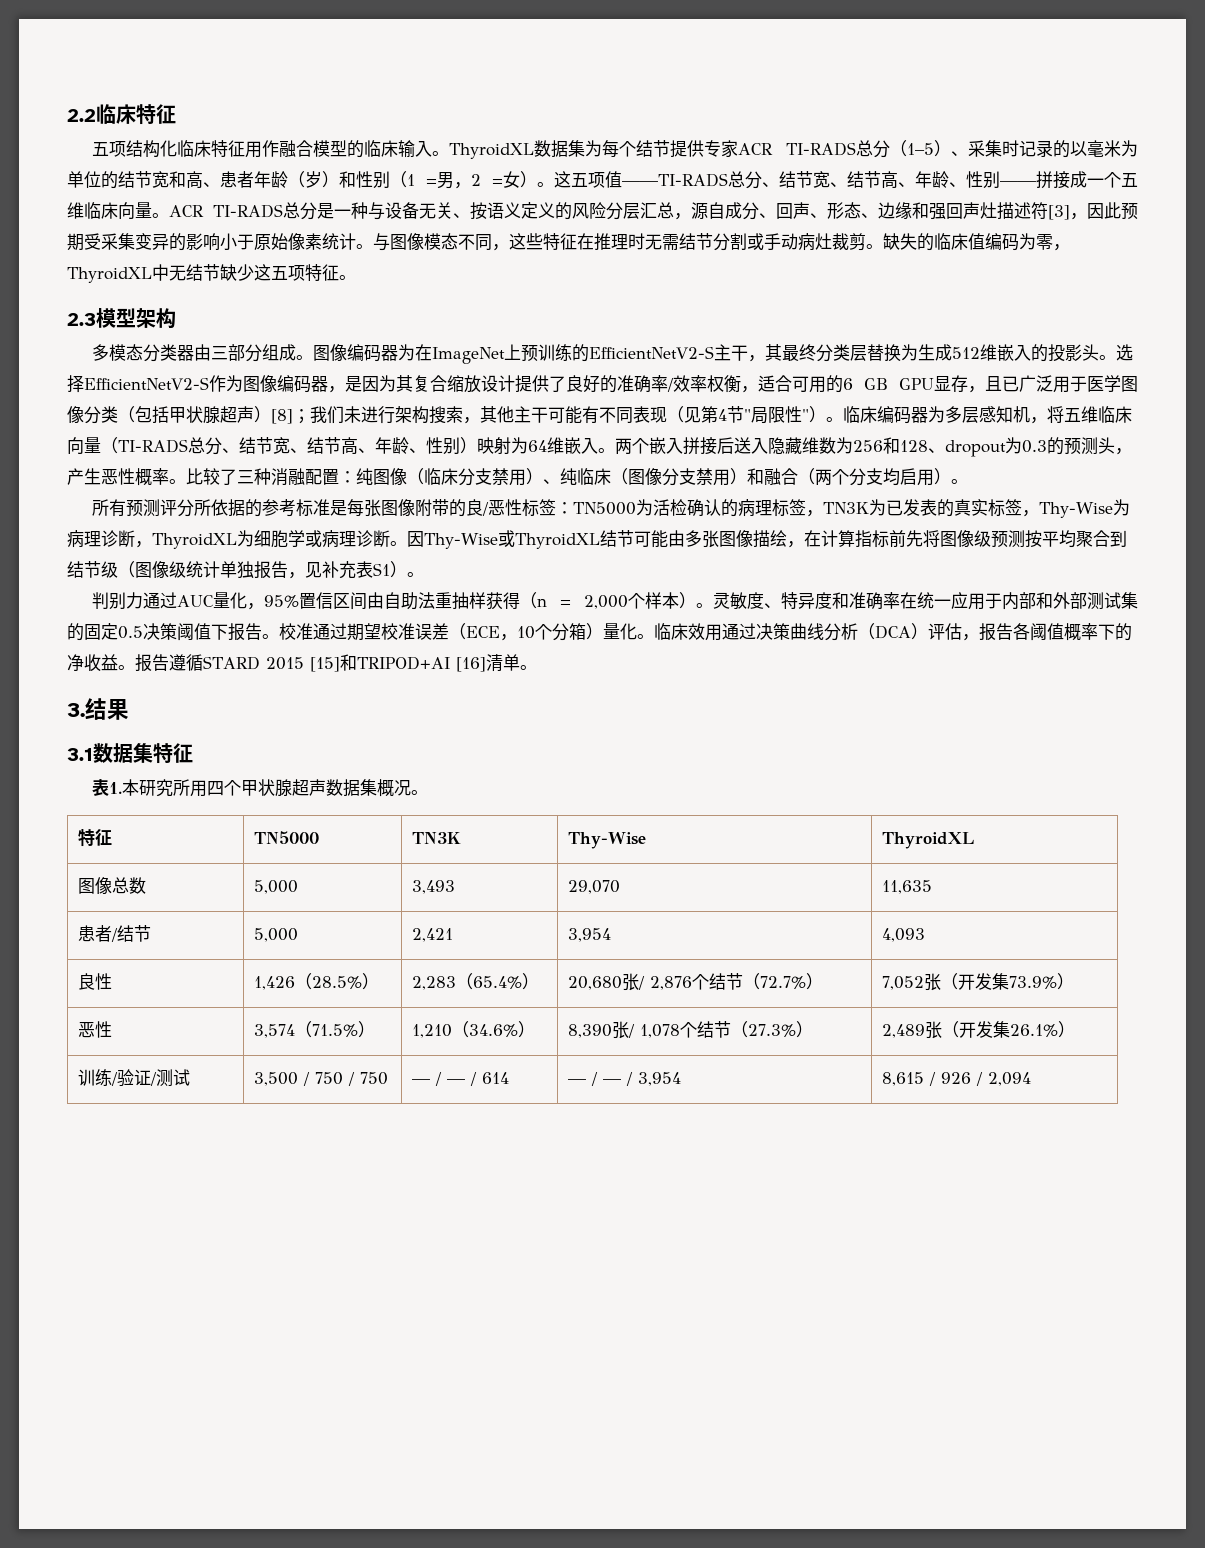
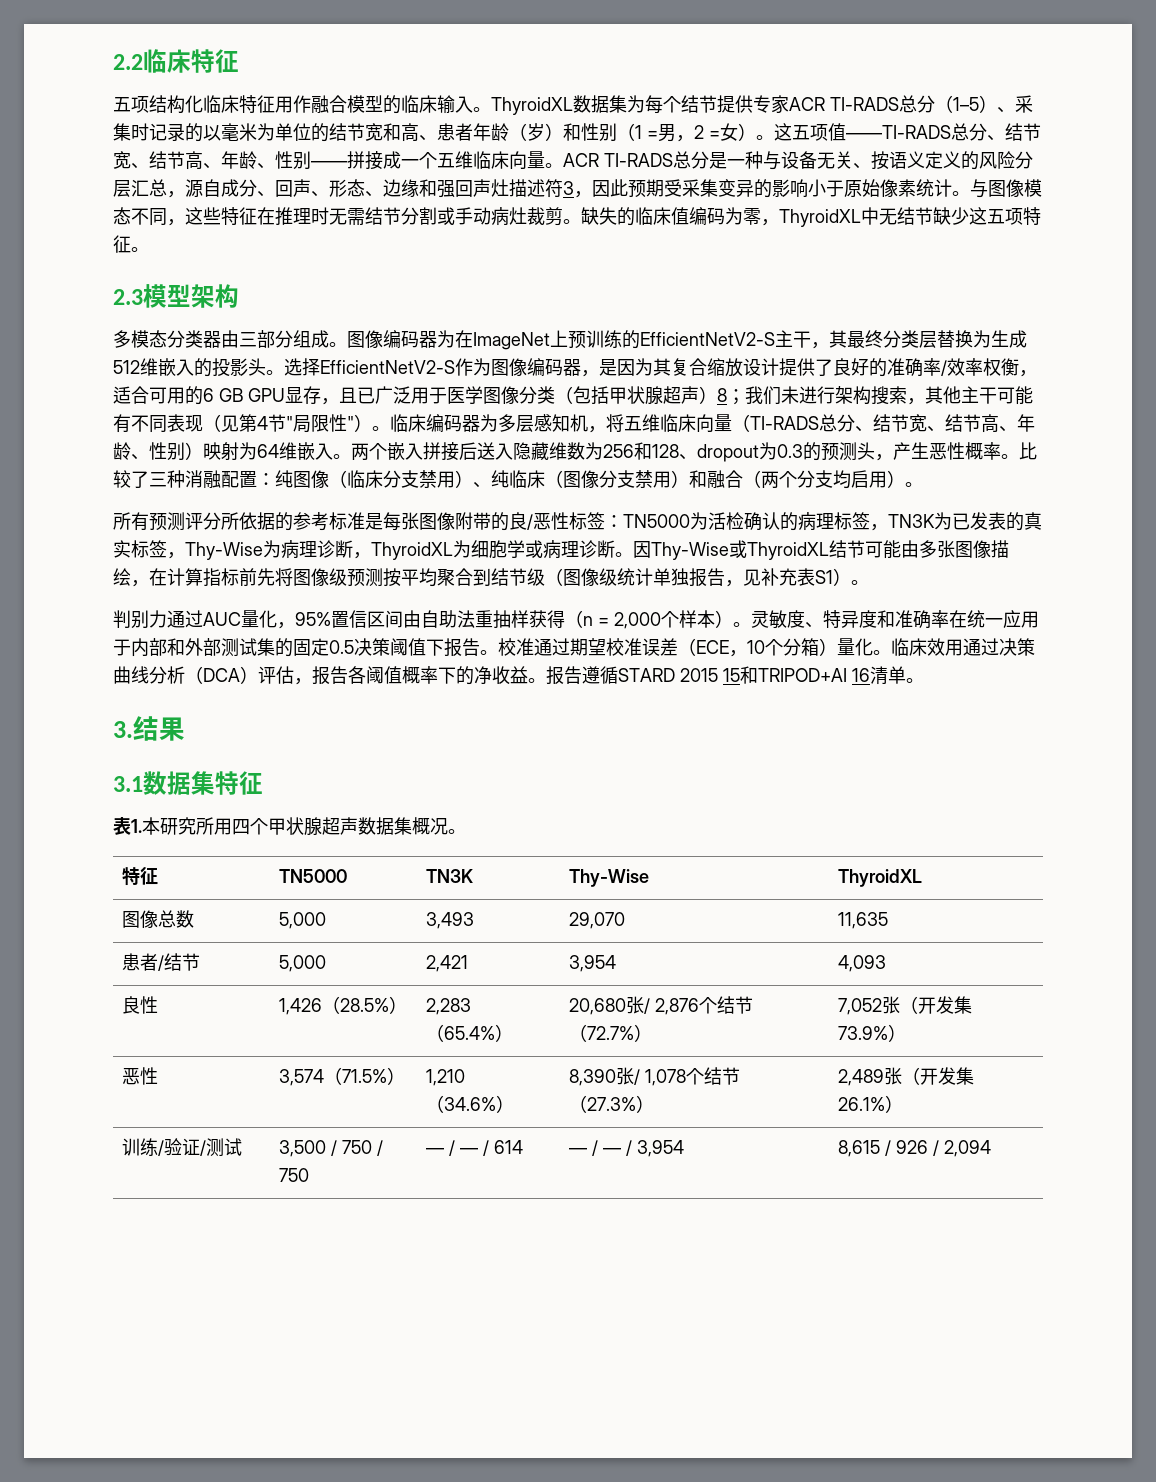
- ACR TI-RADS总分是一种与设备无关、按语义定义的风险分层汇总，源自成分、回声、形态、边缘和强回声灶描述符[3]，因此预期受采集变异的影响小于原始像素统计。
+ ACR TI-RADS总分是一种与设备无关、按语义定义的风险分层汇总，源自成分、回声、形态、边缘和强回声灶描述符3，因此预期受采集变异的影响小于原始像素统计。
- 选择EfficientNetV2-S作为图像编码器，是因为其复合缩放设计提供了良好的准确率/效率权衡，适合可用的6 GB GPU显存，且已广泛用于医学图像分类（包括甲状腺超声）[8]；我们未进行架构搜索，其他主干可能有不同表现（见第4节"局限性"）。
+ 选择EfficientNetV2-S作为图像编码器，是因为其复合缩放设计提供了良好的准确率/效率权衡，适合可用的6 GB GPU显存，且已广泛用于医学图像分类（包括甲状腺超声）8；我们未进行架构搜索，其他主干可能有不同表现（见第4节"局限性"）。
- 报告遵循STARD 2015 [15]和TRIPOD+AI [16]清单。
+ 报告遵循STARD 2015 15和TRIPOD+AI 16清单。

